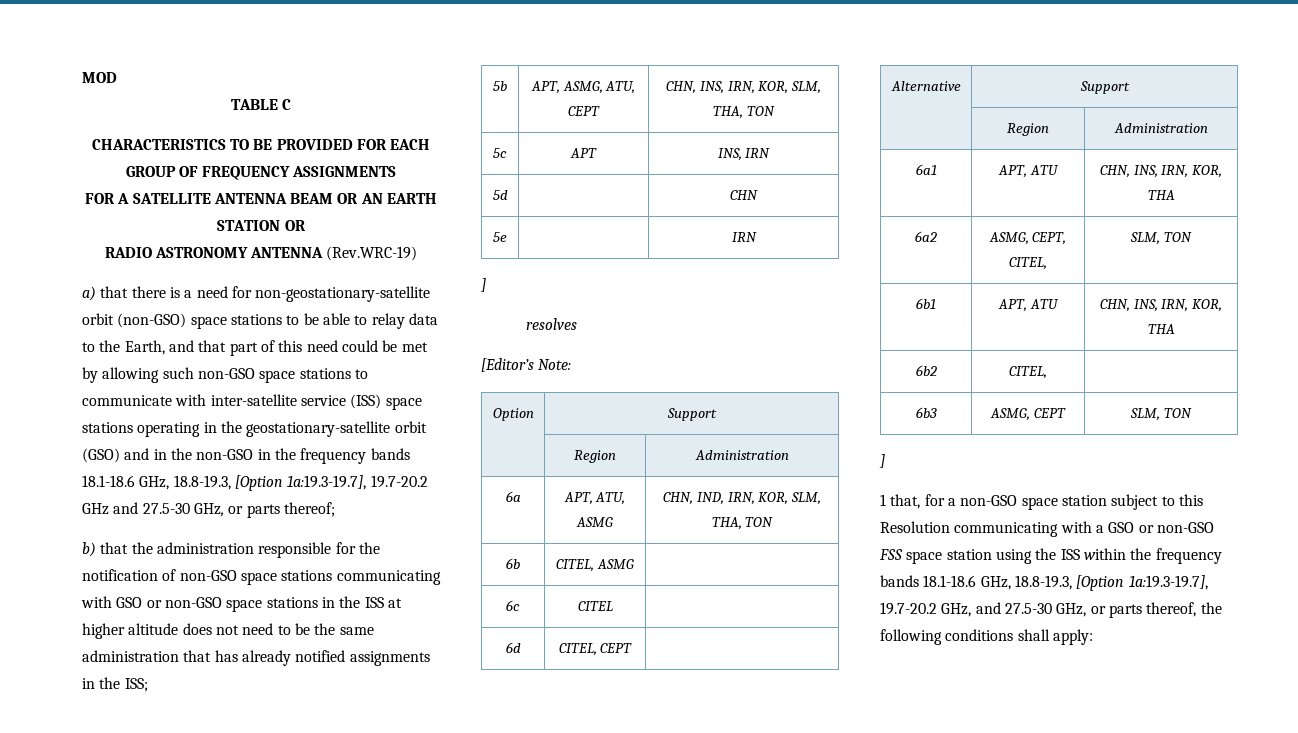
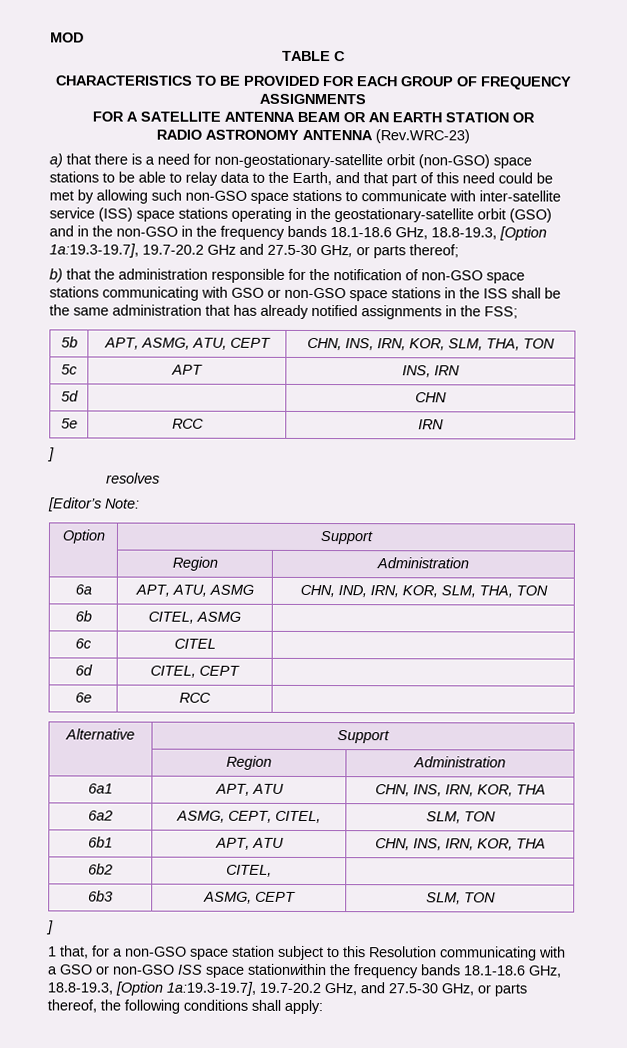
- RADIO ASTRONOMY ANTENNA (Rev.WRC-19)
+ RADIO ASTRONOMY ANTENNA (Rev.WRC-23)
- b) that the administration responsible for the notification of non-GSO space stations communicating with GSO or non-GSO space stations in the ISS at higher altitude does not need to be the same administration that has already notified assignments in the ISS;
+ b) that the administration responsible for the notification of non-GSO space stations communicating with GSO or non-GSO space stations in the ISS shall be the same administration that has already notified assignments in the FSS;
- 5e | | IRN
+ 5e | RCC | IRN
+ 6e | RCC |
- 1 that, for a non-GSO space station subject to this Resolution communicating with a GSO or non-GSO FSS space station using the ISS within the frequency bands 18.1-18.6 GHz, 18.8-19.3, [Option 1a:19.3-19.7], 19.7-20.2 GHz, and 27.5-30 GHz, or parts thereof, the following conditions shall apply:
+ 1 that, for a non-GSO space station subject to this Resolution communicating with a GSO or non-GSO ISS space stationwithin the frequency bands 18.1-18.6 GHz, 18.8-19.3, [Option 1a:19.3-19.7], 19.7-20.2 GHz, and 27.5-30 GHz, or parts thereof, the following conditions shall apply:

